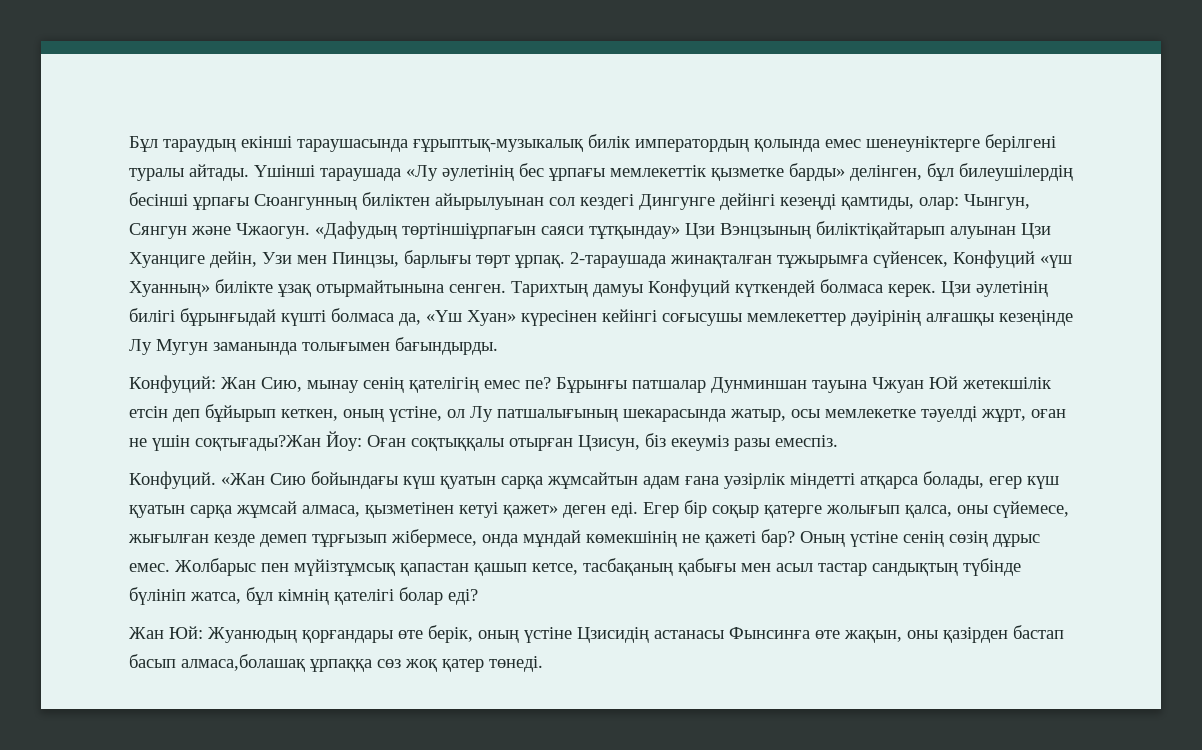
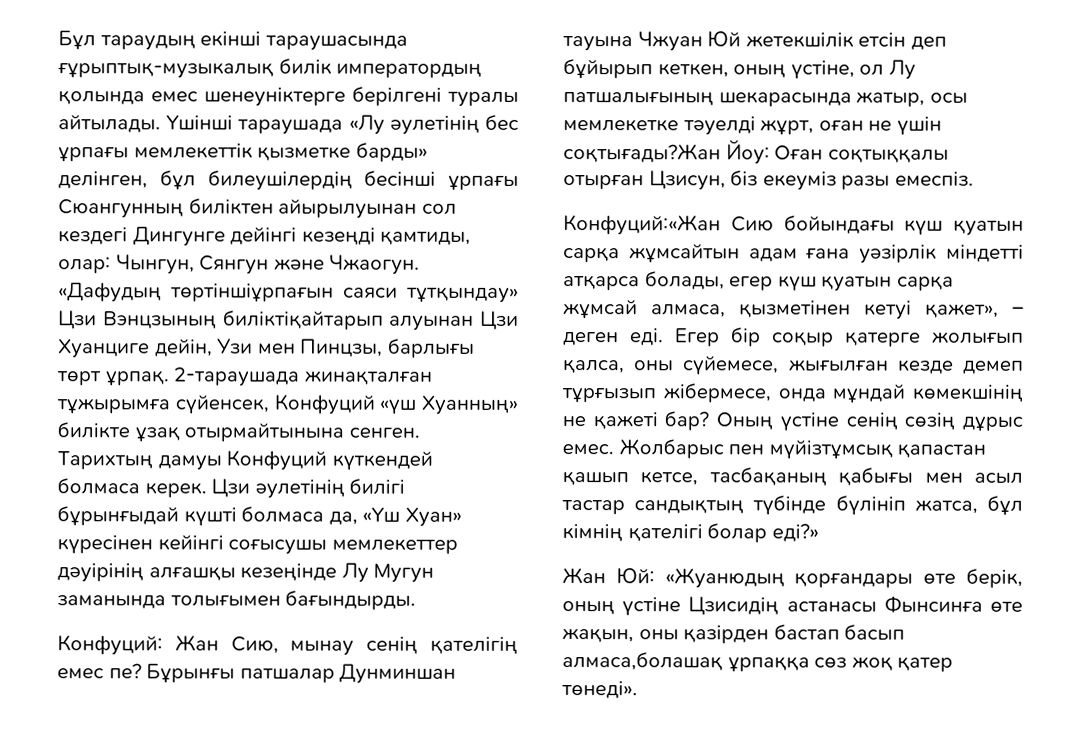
- Бұл тараудың екінші тараушасында ғұрыптық-музыкалық билік императордың қолында емес шенеуніктерге берілгені туралы айтады.
+ Бұл тараудың екінші тараушасында ғұрыптық-музыкалық билік императордың қолында емес шенеуніктерге берілгені туралы айтылады.
- Конфуций. «Жан Сию бойындағы күш қуатын сарқа жұмсайтын адам ғана уәзірлік міндетті атқарса болады, егер күш қуатын сарқа жұмсай алмаса, қызметінен кетуі қажет» деген еді.
+ Конфуций:«Жан Сию бойындағы күш қуатын сарқа жұмсайтын адам ғана уәзірлік міндетті атқарса болады, егер күш қуатын сарқа жұмсай алмаса, қызметінен кетуі қажет», – деген еді.
- Жолбарыс пен мүйізтұмсық қапастан қашып кетсе, тасбақаның қабығы мен асыл тастар сандықтың түбінде бүлініп жатса, бұл кімнің қателігі болар еді?
+ Жолбарыс пен мүйізтұмсық қапастан қашып кетсе, тасбақаның қабығы мен асыл тастар сандықтың түбінде бүлініп жатса, бұл кімнің қателігі болар еді?»
- Жан Юй: Жуанюдың қорғандары өте берік, оның үстіне Цзисидің астанасы Фынсинға өте жақын, оны қазірден бастап басып алмаса,болашақ ұрпаққа сөз жоқ қатер төнеді.
+ Жан Юй: «Жуанюдың қорғандары өте берік, оның үстіне Цзисидің астанасы Фынсинға өте жақын, оны қазірден бастап басып алмаса,болашақ ұрпаққа сөз жоқ қатер төнеді».

